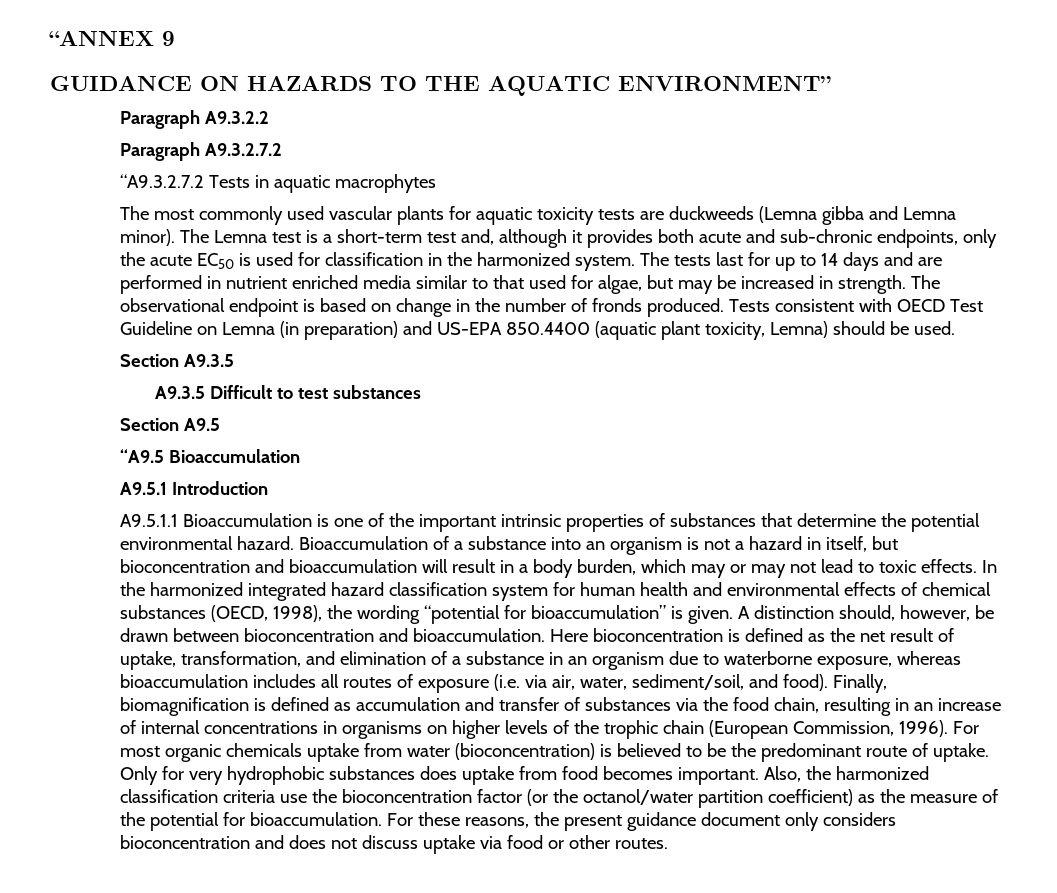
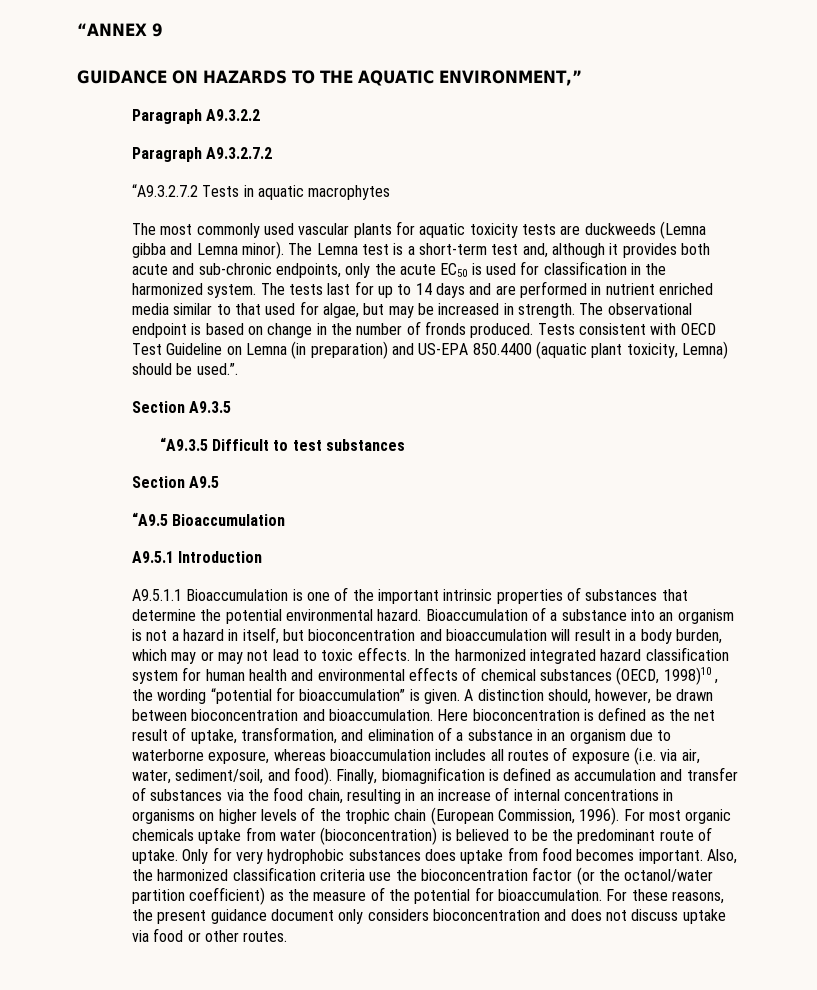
- GUIDANCE ON HAZARDS TO THE AQUATIC ENVIRONMENT”
+ GUIDANCE ON HAZARDS TO THE AQUATIC ENVIRONMENT,”
- Tests consistent with OECD Test Guideline on Lemna (in preparation) and US-EPA 850.4400 (aquatic plant toxicity, Lemna) should be used.
+ Tests consistent with OECD Test Guideline on Lemna (in preparation) and US-EPA 850.4400 (aquatic plant toxicity, Lemna) should be used.”.
- A9.3.5 Difficult to test substances
+ “A9.3.5 Difficult to test substances
- In the harmonized integrated hazard classification system for human health and environmental effects of chemical substances (OECD, 1998), the wording “potential for bioaccumulation” is given.
+ In the harmonized integrated hazard classification system for human health and environmental effects of chemical substances (OECD, 1998)10 , the wording “potential for bioaccumulation” is given.

